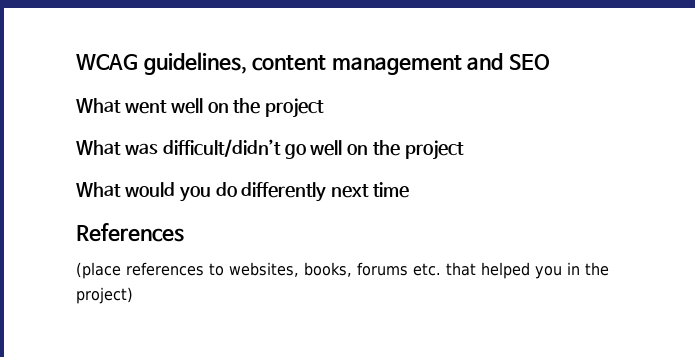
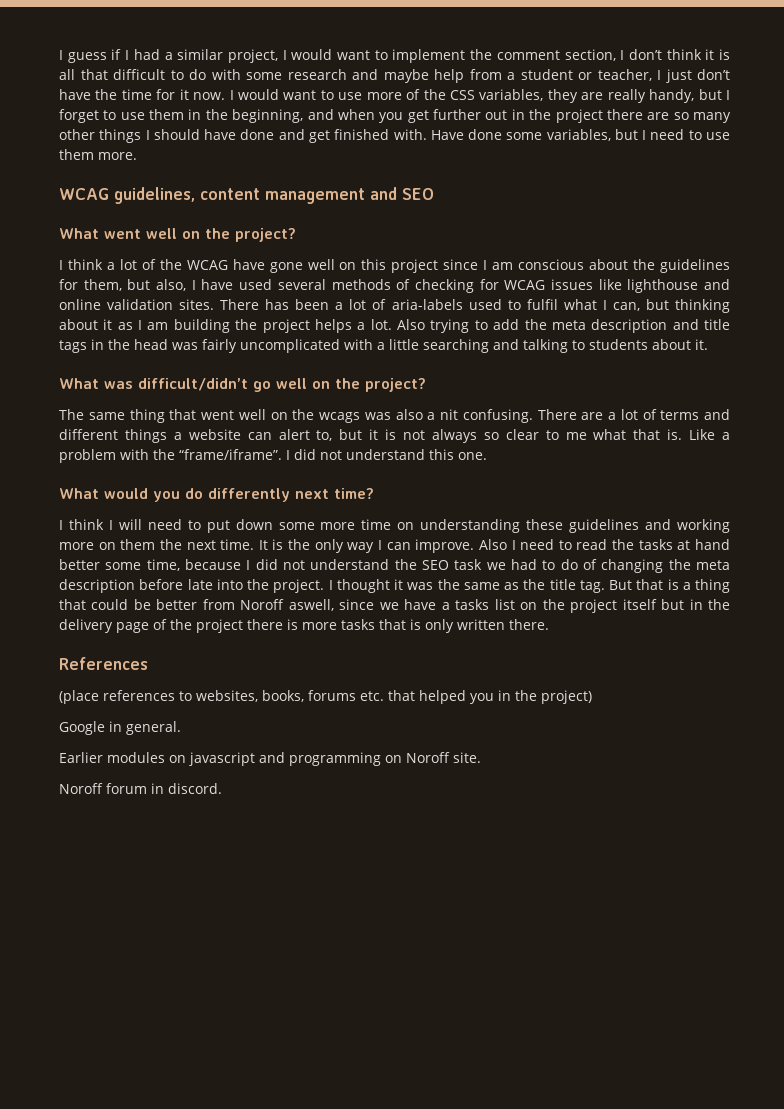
+ I guess if I had a similar project, I would want to implement the comment section, I don’t think it is all that difficult to do with some research and maybe help from a student or teacher, I just don’t have the time for it now. I would want to use more of the CSS variables, they are really handy, but I forget to use them in the beginning, and when you get further out in the project there are so many other things I should have done and get finished with. Have done some variables, but I need to use them more.
- What went well on the project
+ What went well on the project?
+ I think a lot of the WCAG have gone well on this project since I am conscious about the guidelines for them, but also, I have used several methods of checking for WCAG issues like lighthouse and online validation sites. There has been a lot of aria-labels used to fulfil what I can, but thinking about it as I am building the project helps a lot. Also trying to add the meta description and title tags in the head was fairly uncomplicated with a little searching and talking to students about it.
- What was difficult/didn’t go well on the project
+ What was difficult/didn’t go well on the project?
+ The same thing that went well on the wcags was also a nit confusing. There are a lot of terms and different things a website can alert to, but it is not always so clear to me what that is. Like a problem with the “frame/iframe”. I did not understand this one.
- What would you do differently next time
+ What would you do differently next time?
+ I think I will need to put down some more time on understanding these guidelines and working more on them the next time. It is the only way I can improve. Also I need to read the tasks at hand better some time, because I did not understand the SEO task we had to do of changing the meta description before late into the project. I thought it was the same as the title tag. But that is a thing that could be better from Noroff aswell, since we have a tasks list on the project itself but in the delivery page of the project there is more tasks that is only written there.
+ Google in general.
+ Earlier modules on javascript and programming on Noroff site.
+ Noroff forum in discord.

